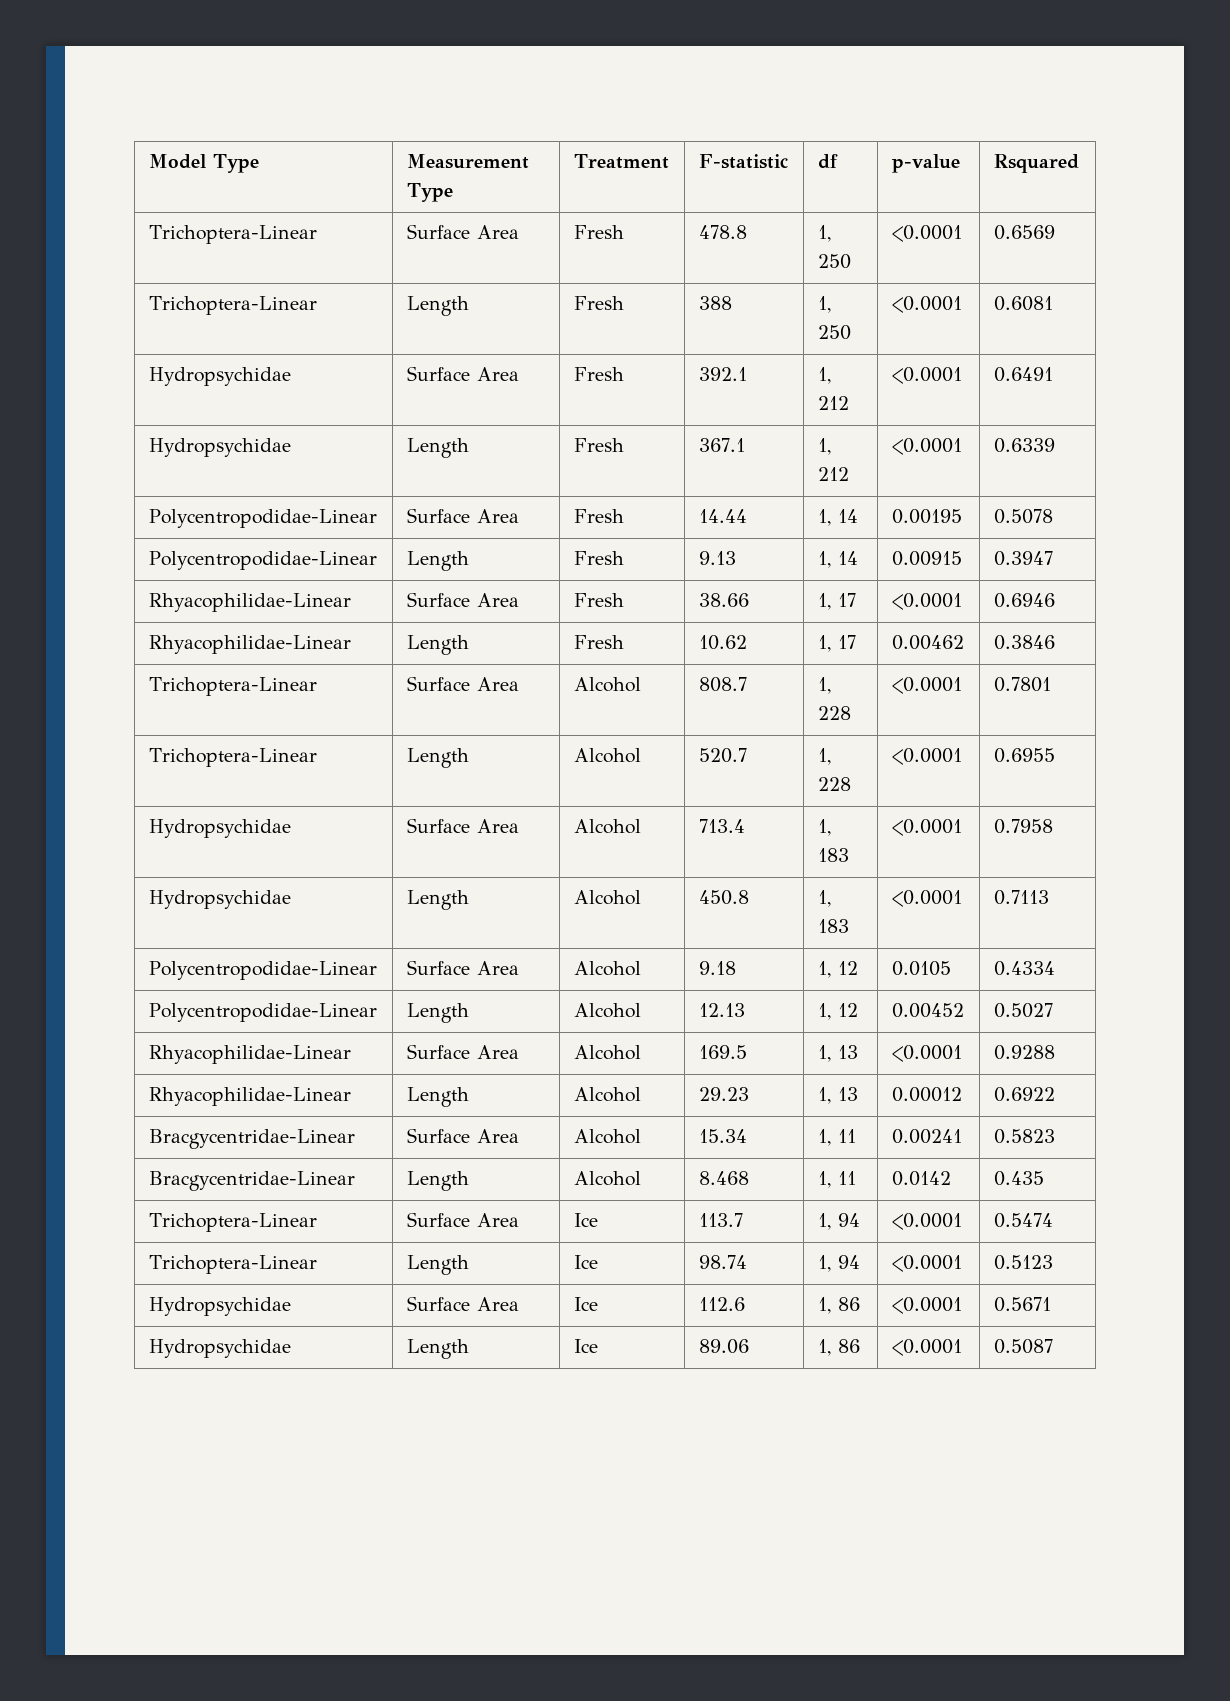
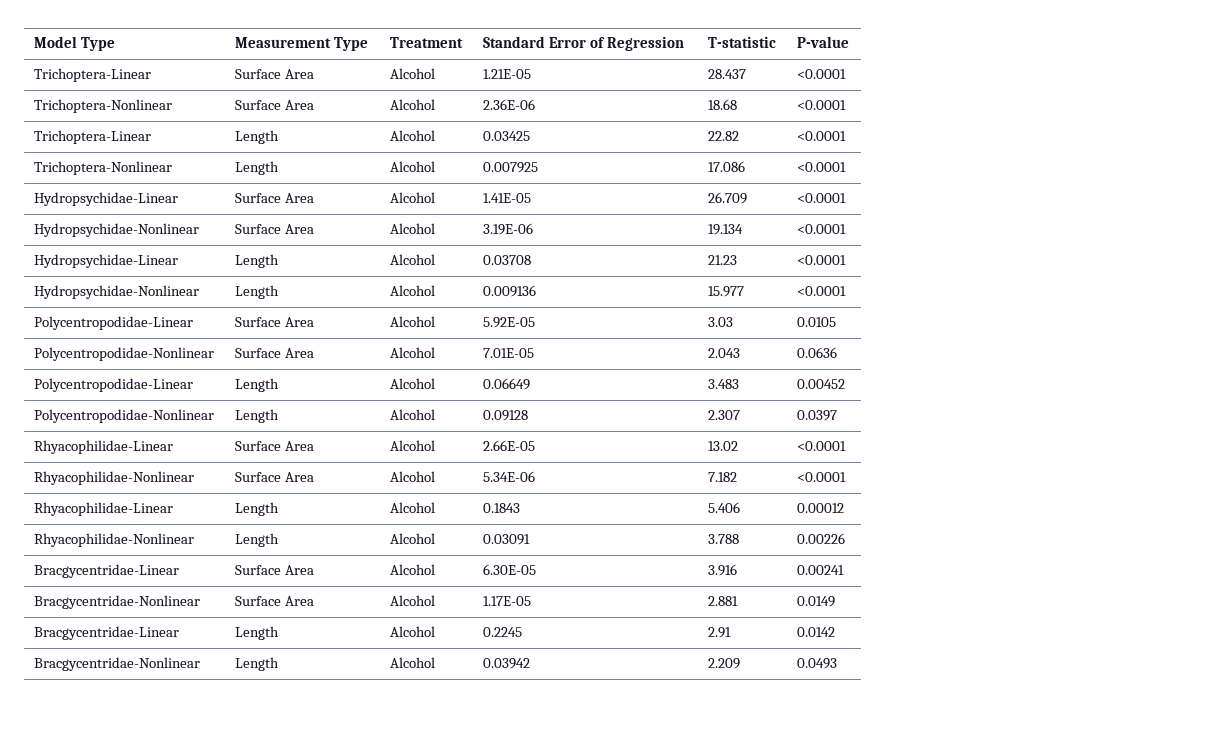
- Model Type | Measurement Type | Treatment | F-statistic | df | p-value | Rsquared
- Trichoptera-Linear | Surface Area | Fresh | 478.8 | 1, 250 | <0.0001 | 0.6569
- Trichoptera-Linear | Length | Fresh | 388 | 1, 250 | <0.0001 | 0.6081
- Hydropsychidae | Surface Area | Fresh | 392.1 | 1, 212 | <0.0001 | 0.6491
- Hydropsychidae | Length | Fresh | 367.1 | 1, 212 | <0.0001 | 0.6339
- Polycentropodidae-Linear | Surface Area | Fresh | 14.44 | 1, 14 | 0.00195 | 0.5078
- Polycentropodidae-Linear | Length | Fresh | 9.13 | 1, 14 | 0.00915 | 0.3947
- Rhyacophilidae-Linear | Surface Area | Fresh | 38.66 | 1, 17 | <0.0001 | 0.6946
- Rhyacophilidae-Linear | Length | Fresh | 10.62 | 1, 17 | 0.00462 | 0.3846
- Trichoptera-Linear | Surface Area | Alcohol | 808.7 | 1, 228 | <0.0001 | 0.7801
- Trichoptera-Linear | Length | Alcohol | 520.7 | 1, 228 | <0.0001 | 0.6955
- Hydropsychidae | Surface Area | Alcohol | 713.4 | 1, 183 | <0.0001 | 0.7958
- Hydropsychidae | Length | Alcohol | 450.8 | 1, 183 | <0.0001 | 0.7113
- Polycentropodidae-Linear | Surface Area | Alcohol | 9.18 | 1, 12 | 0.0105 | 0.4334
- Polycentropodidae-Linear | Length | Alcohol | 12.13 | 1, 12 | 0.00452 | 0.5027
- Rhyacophilidae-Linear | Surface Area | Alcohol | 169.5 | 1, 13 | <0.0001 | 0.9288
- Rhyacophilidae-Linear | Length | Alcohol | 29.23 | 1, 13 | 0.00012 | 0.6922
- Bracgycentridae-Linear | Surface Area | Alcohol | 15.34 | 1, 11 | 0.00241 | 0.5823
- Bracgycentridae-Linear | Length | Alcohol | 8.468 | 1, 11 | 0.0142 | 0.435
- Trichoptera-Linear | Surface Area | Ice | 113.7 | 1, 94 | <0.0001 | 0.5474
- Trichoptera-Linear | Length | Ice | 98.74 | 1, 94 | <0.0001 | 0.5123
- Hydropsychidae | Surface Area | Ice | 112.6 | 1, 86 | <0.0001 | 0.5671
- Hydropsychidae | Length | Ice | 89.06 | 1, 86 | <0.0001 | 0.5087
+ Model Type | Measurement Type | Treatment | Standard Error of Regression | T-statistic | P-value
+ Trichoptera-Linear | Surface Area | Alcohol | 1.21E-05 | 28.437 | <0.0001
+ Trichoptera-Nonlinear | Surface Area | Alcohol | 2.36E-06 | 18.68 | <0.0001
+ Trichoptera-Linear | Length | Alcohol | 0.03425 | 22.82 | <0.0001
+ Trichoptera-Nonlinear | Length | Alcohol | 0.007925 | 17.086 | <0.0001
+ Hydropsychidae-Linear | Surface Area | Alcohol | 1.41E-05 | 26.709 | <0.0001
+ Hydropsychidae-Nonlinear | Surface Area | Alcohol | 3.19E-06 | 19.134 | <0.0001
+ Hydropsychidae-Linear | Length | Alcohol | 0.03708 | 21.23 | <0.0001
+ Hydropsychidae-Nonlinear | Length | Alcohol | 0.009136 | 15.977 | <0.0001
+ Polycentropodidae-Linear | Surface Area | Alcohol | 5.92E-05 | 3.03 | 0.0105
+ Polycentropodidae-Nonlinear | Surface Area | Alcohol | 7.01E-05 | 2.043 | 0.0636
+ Polycentropodidae-Linear | Length | Alcohol | 0.06649 | 3.483 | 0.00452
+ Polycentropodidae-Nonlinear | Length | Alcohol | 0.09128 | 2.307 | 0.0397
+ Rhyacophilidae-Linear | Surface Area | Alcohol | 2.66E-05 | 13.02 | <0.0001
+ Rhyacophilidae-Nonlinear | Surface Area | Alcohol | 5.34E-06 | 7.182 | <0.0001
+ Rhyacophilidae-Linear | Length | Alcohol | 0.1843 | 5.406 | 0.00012
+ Rhyacophilidae-Nonlinear | Length | Alcohol | 0.03091 | 3.788 | 0.00226
+ Bracgycentridae-Linear | Surface Area | Alcohol | 6.30E-05 | 3.916 | 0.00241
+ Bracgycentridae-Nonlinear | Surface Area | Alcohol | 1.17E-05 | 2.881 | 0.0149
+ Bracgycentridae-Linear | Length | Alcohol | 0.2245 | 2.91 | 0.0142
+ Bracgycentridae-Nonlinear | Length | Alcohol | 0.03942 | 2.209 | 0.0493

